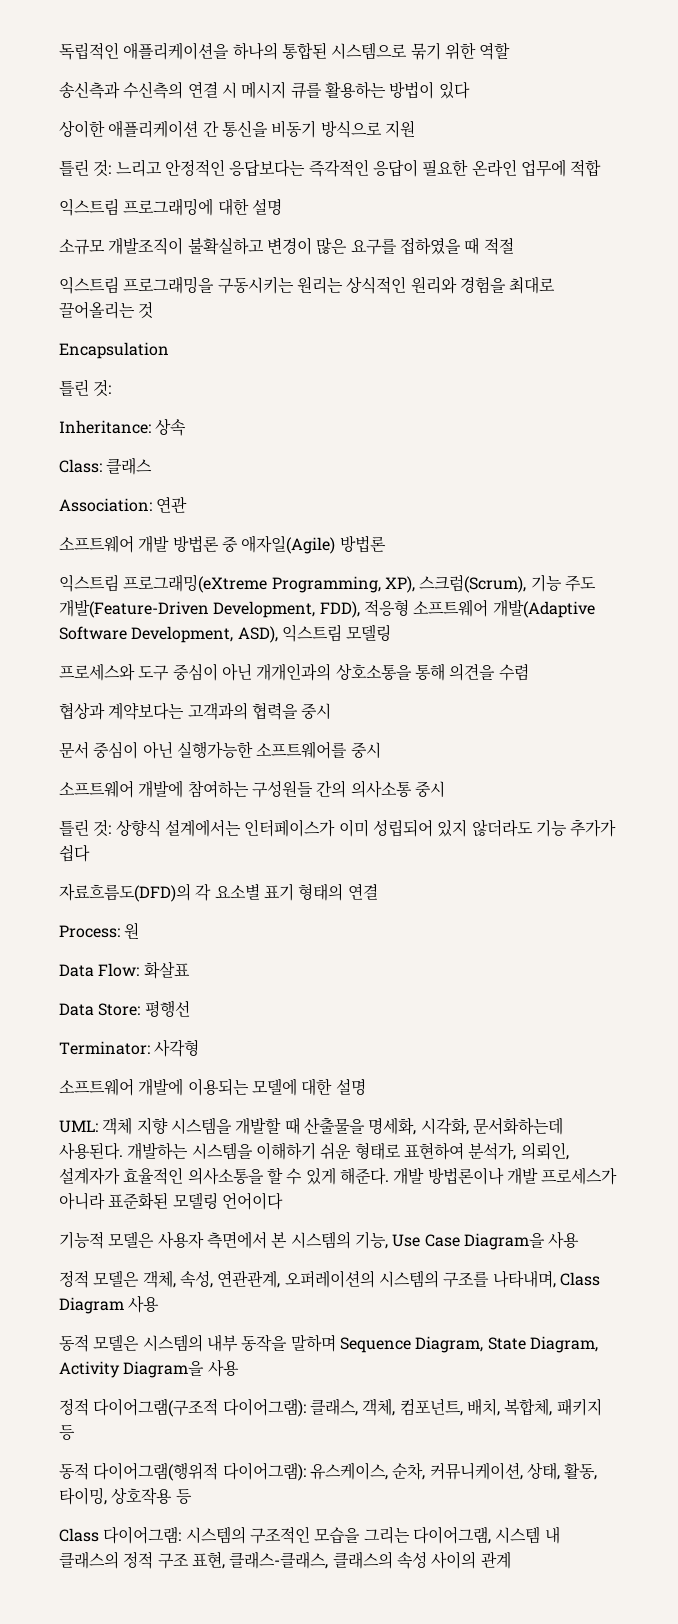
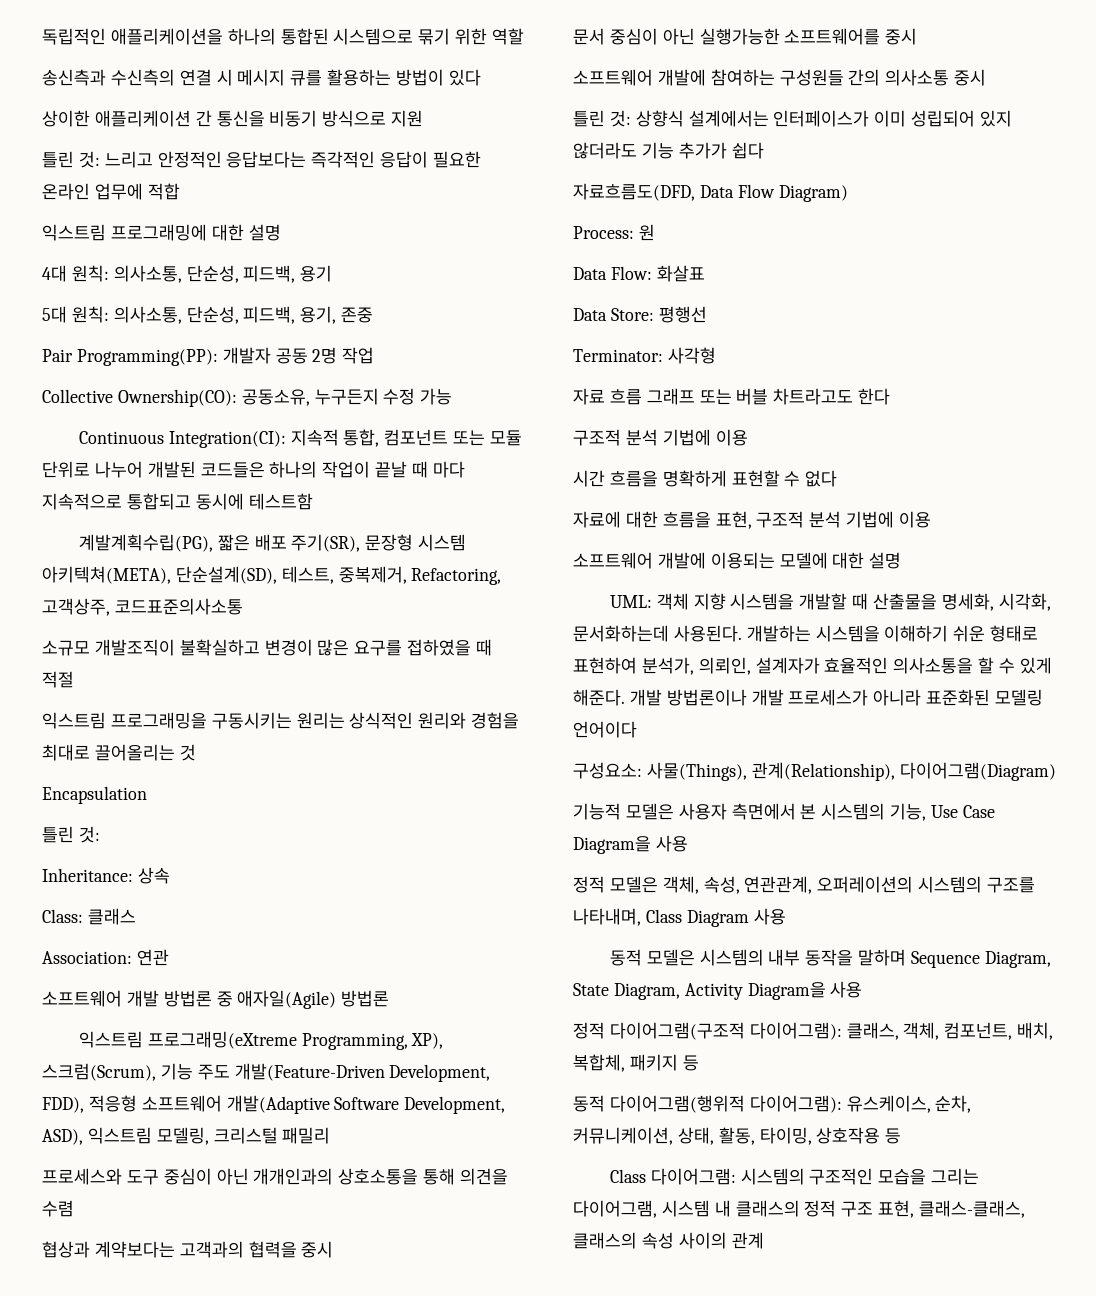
+ 4대 원칙: 의사소통, 단순성, 피드백, 용기
+ 5대 원칙: 의사소통, 단순성, 피드백, 용기, 존중
+ Pair Programming(PP): 개발자 공동 2명 작업
+ Collective Ownership(CO): 공동소유, 누구든지 수정 가능
+ Continuous Integration(CI): 지속적 통합, 컴포넌트 또는 모듈 단위로 나누어 개발된 코드들은 하나의 작업이 끝날 때 마다 지속적으로 통합되고 동시에 테스트함
+ 계발계획수립(PG), 짧은 배포 주기(SR), 문장형 시스템 아키텍쳐(META), 단순설계(SD), 테스트, 중복제거, Refactoring, 고객상주, 코드표준의사소통
- 익스트림 프로그래밍(eXtreme Programming, XP), 스크럼(Scrum), 기능 주도 개발(Feature-Driven Development, FDD), 적응형 소프트웨어 개발(Adaptive Software Development, ASD), 익스트림 모델링
+ 익스트림 프로그래밍(eXtreme Programming, XP), 스크럼(Scrum), 기능 주도 개발(Feature-Driven Development, FDD), 적응형 소프트웨어 개발(Adaptive Software Development, ASD), 익스트림 모델링, 크리스털 패밀리
- 자료흐름도(DFD)의 각 요소별 표기 형태의 연결
+ 자료흐름도(DFD, Data Flow Diagram)
+ 자료 흐름 그래프 또는 버블 차트라고도 한다
+ 구조적 분석 기법에 이용
+ 시간 흐름을 명확하게 표현할 수 없다
+ 자료에 대한 흐름을 표현, 구조적 분석 기법에 이용
+ 구성요소: 사물(Things), 관계(Relationship), 다이어그램(Diagram)

